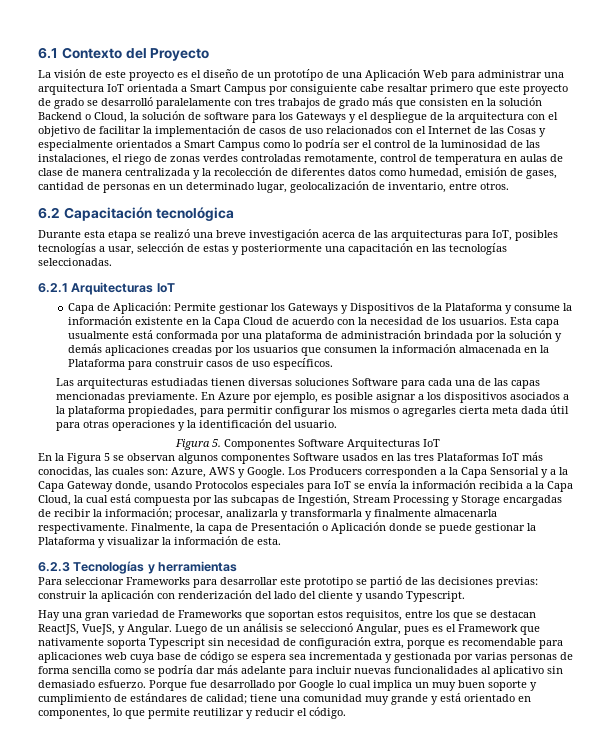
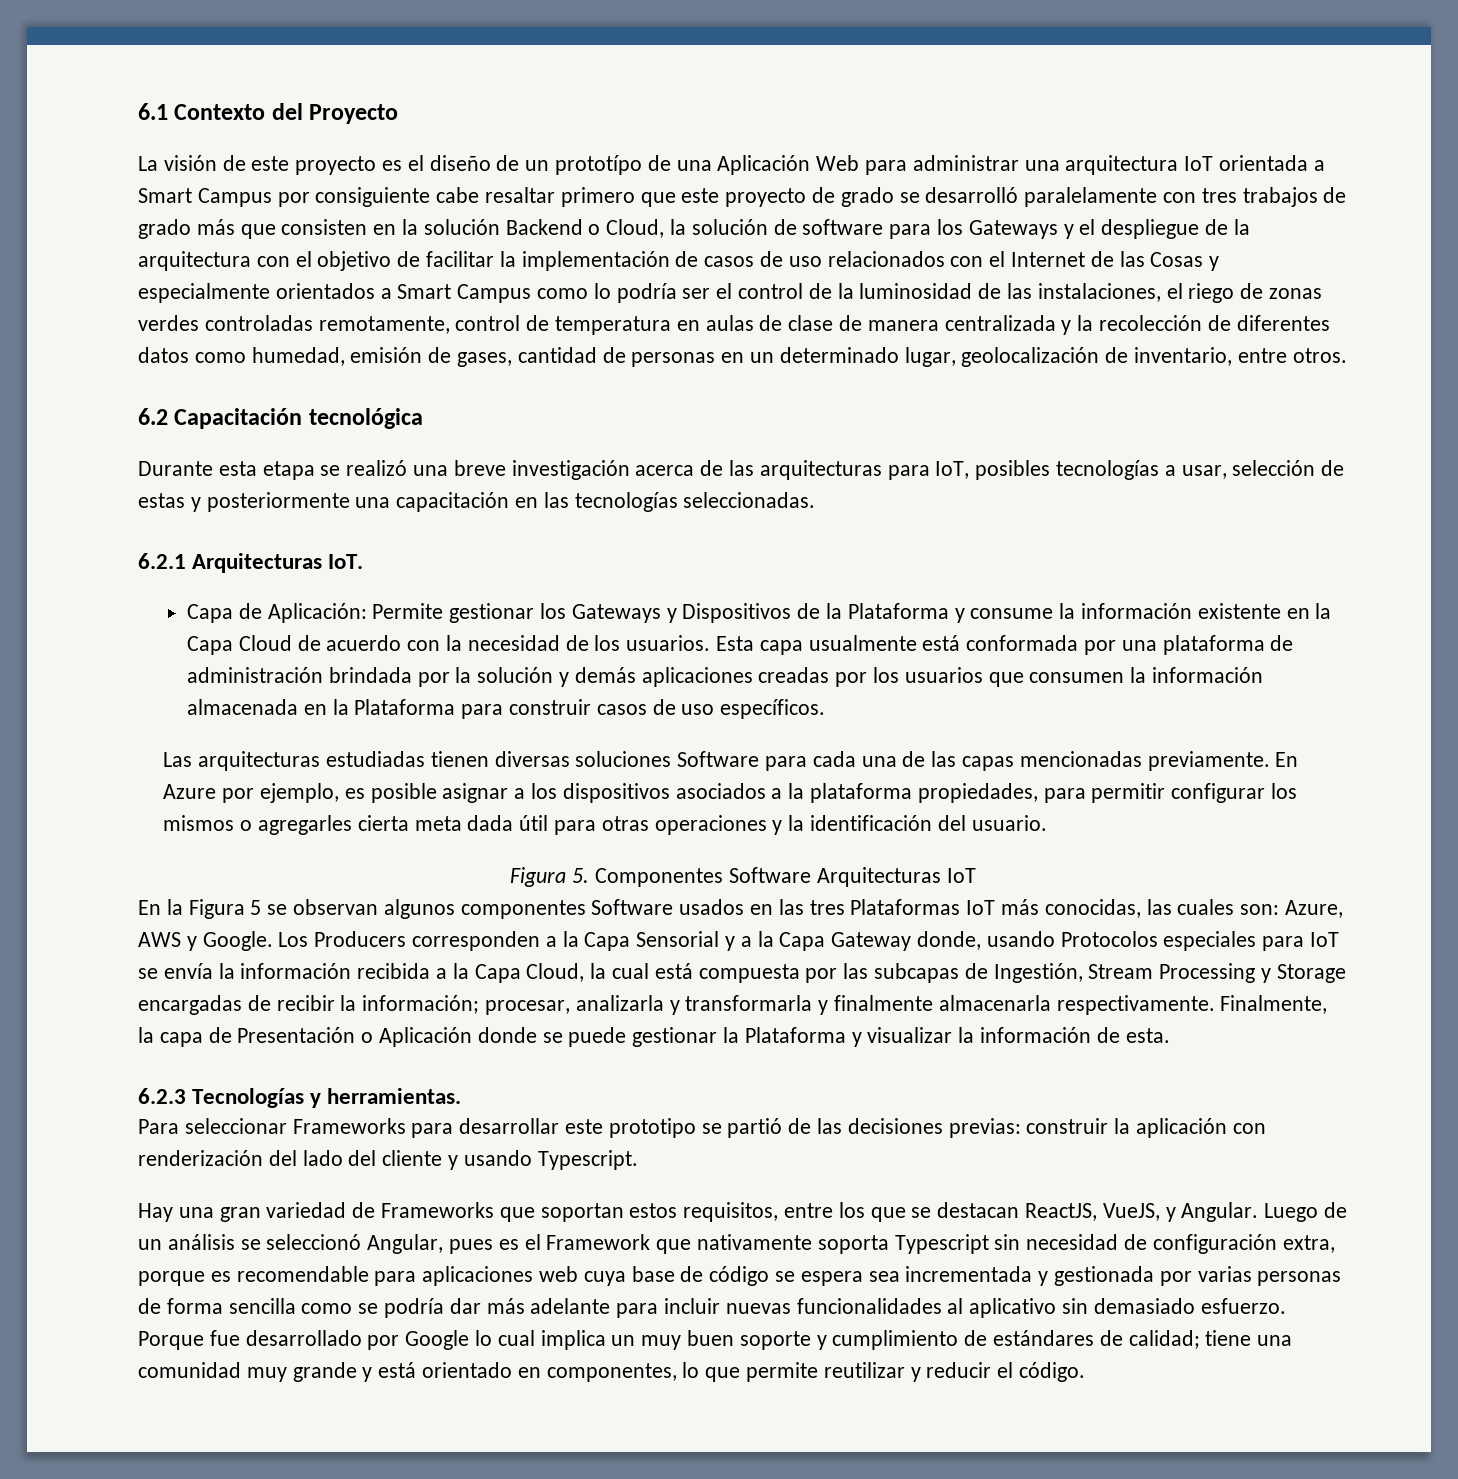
- 6.2.1 Arquitecturas IoT
+ 6.2.1 Arquitecturas IoT.
- 6.2.3 Tecnologías y herramientas
+ 6.2.3 Tecnologías y herramientas.

